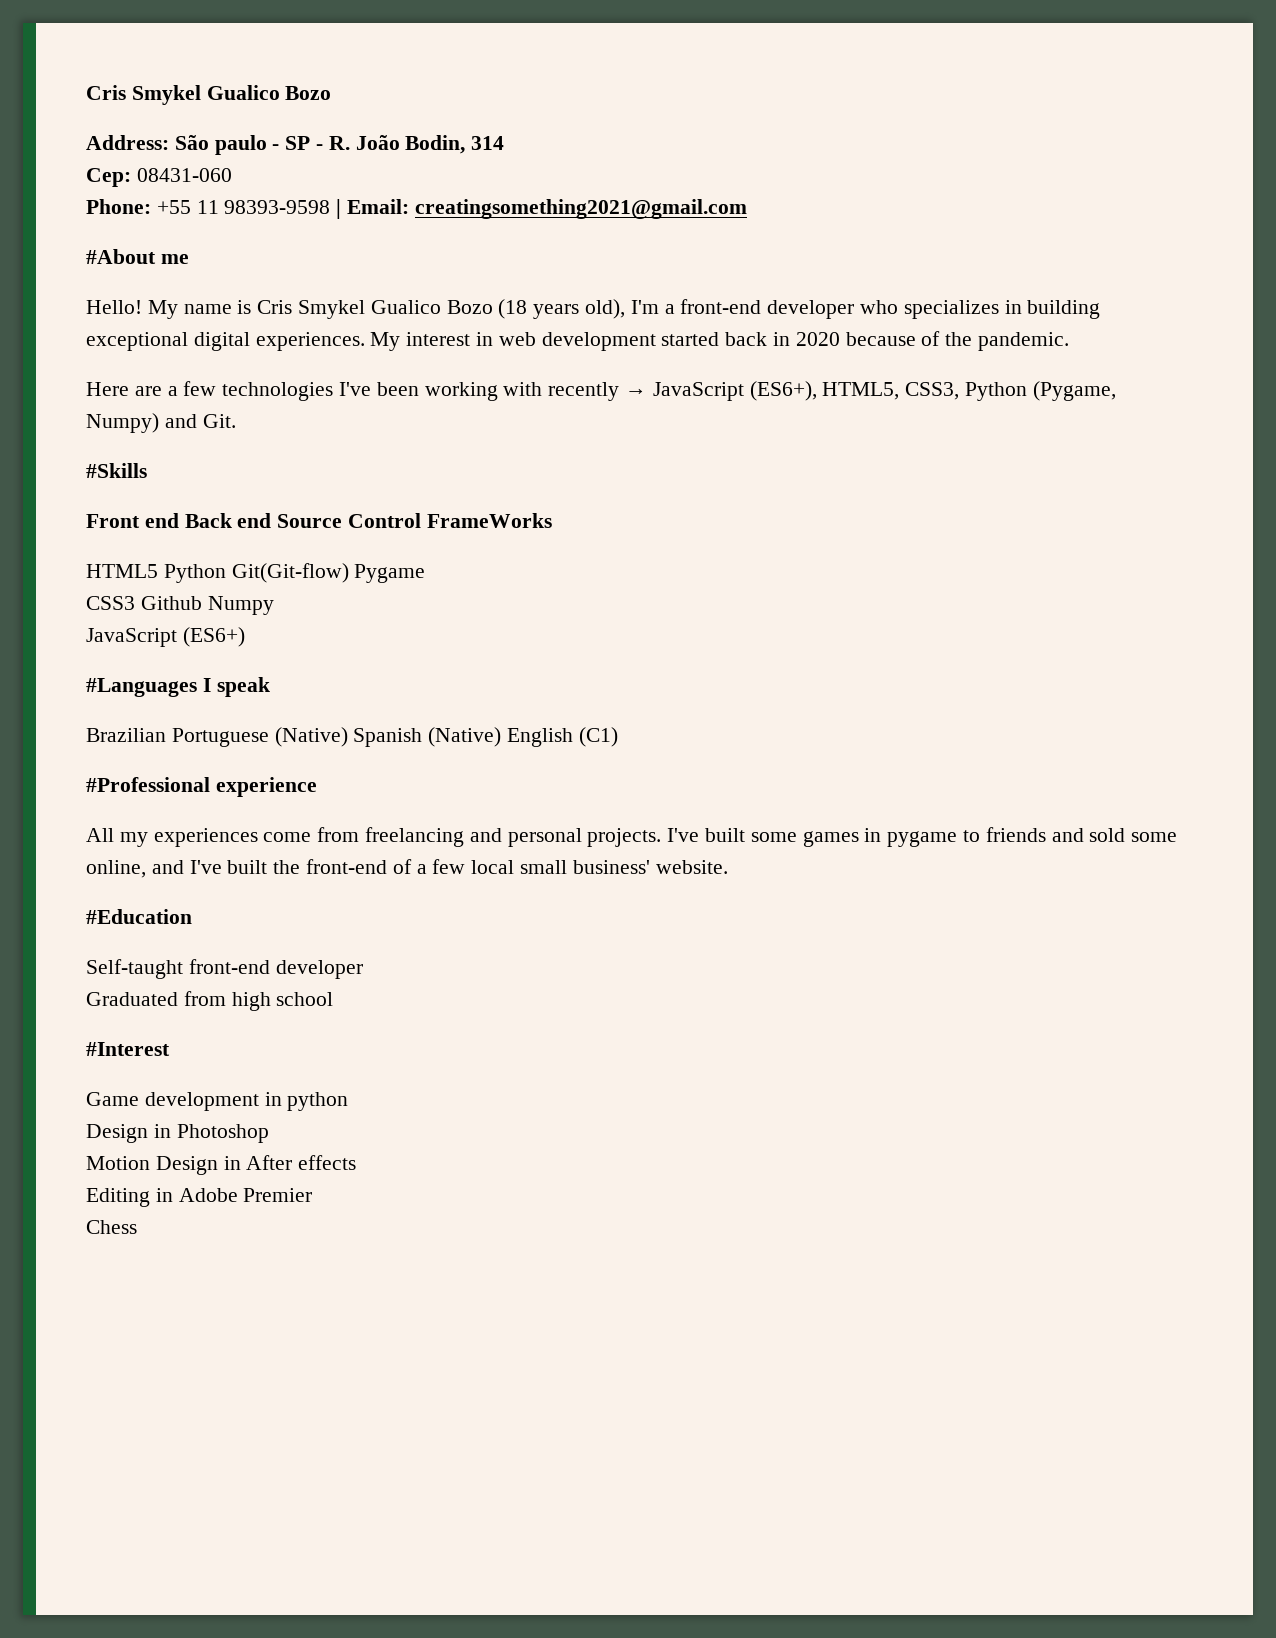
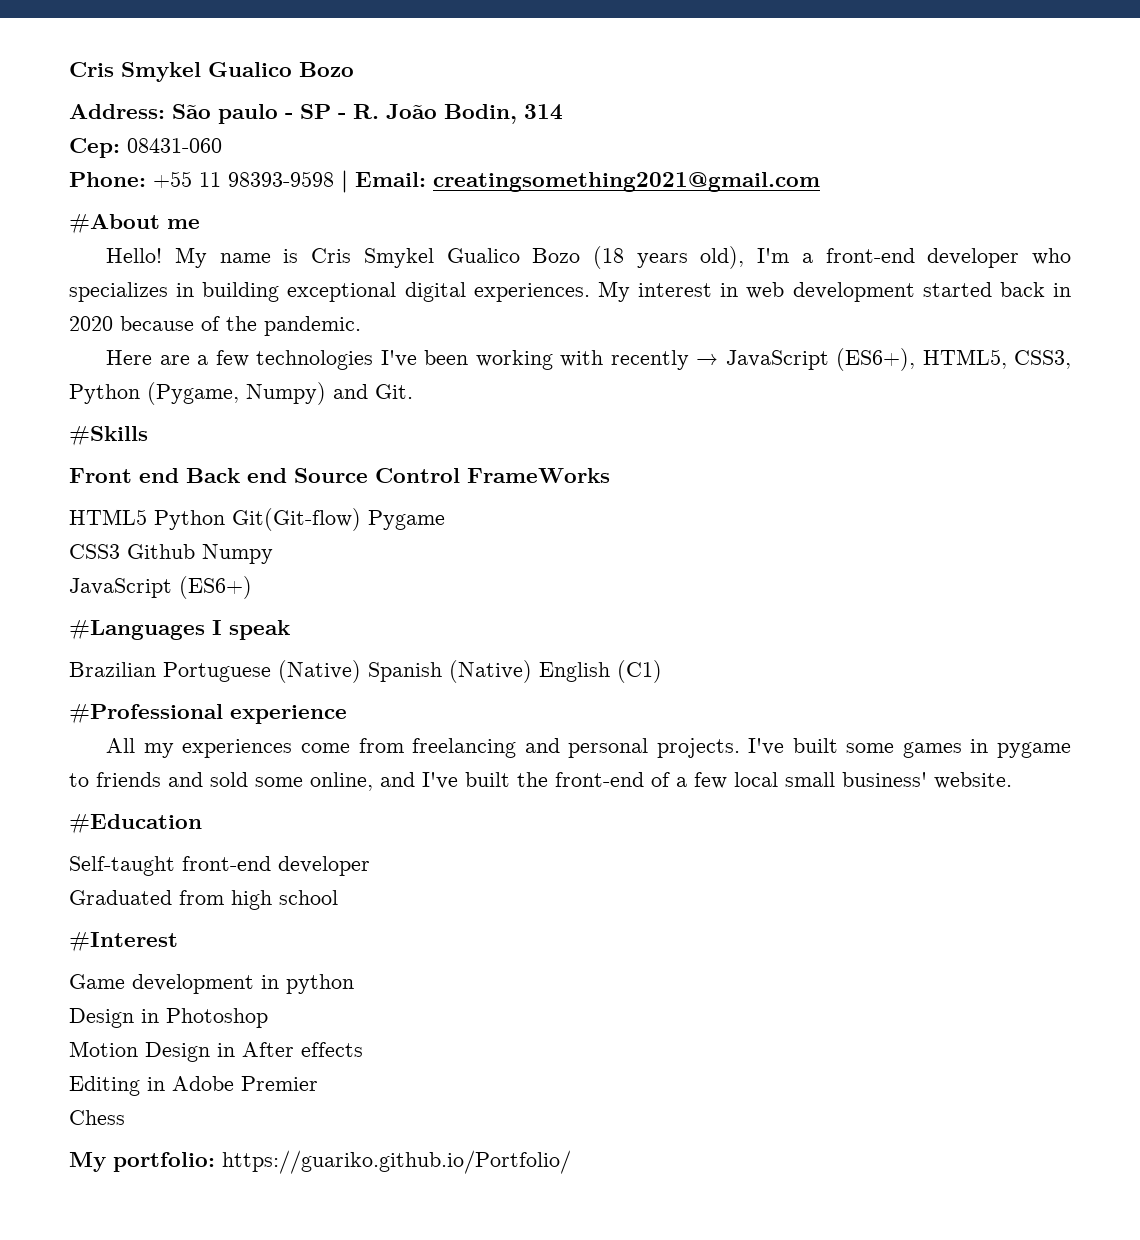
+ My portfolio: https://guariko.github.io/Portfolio/

